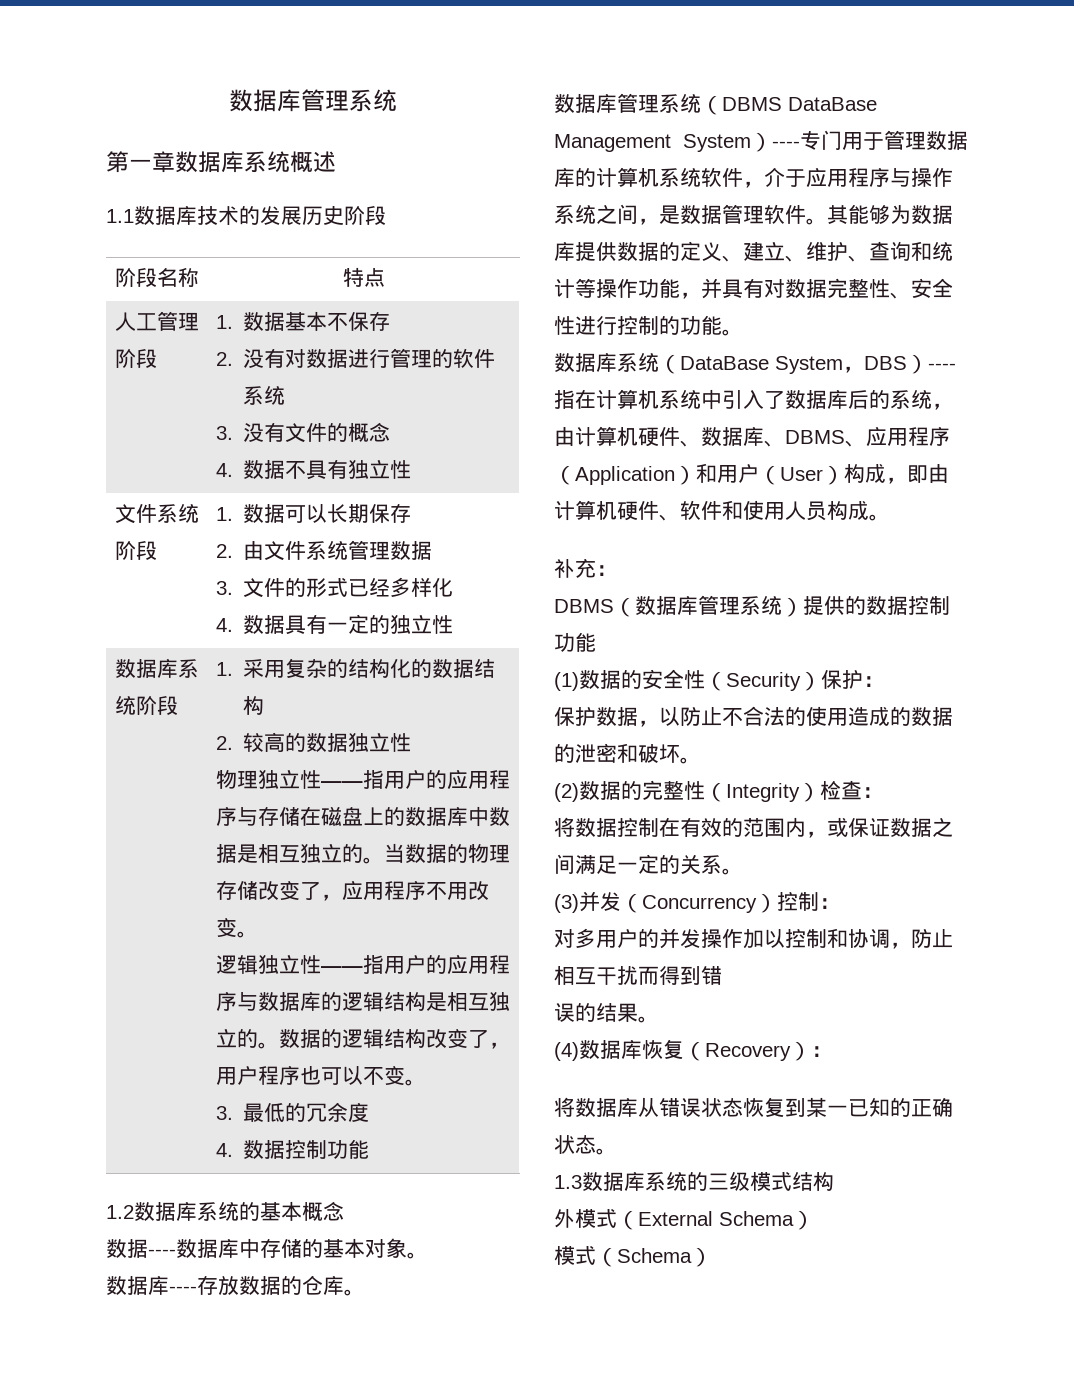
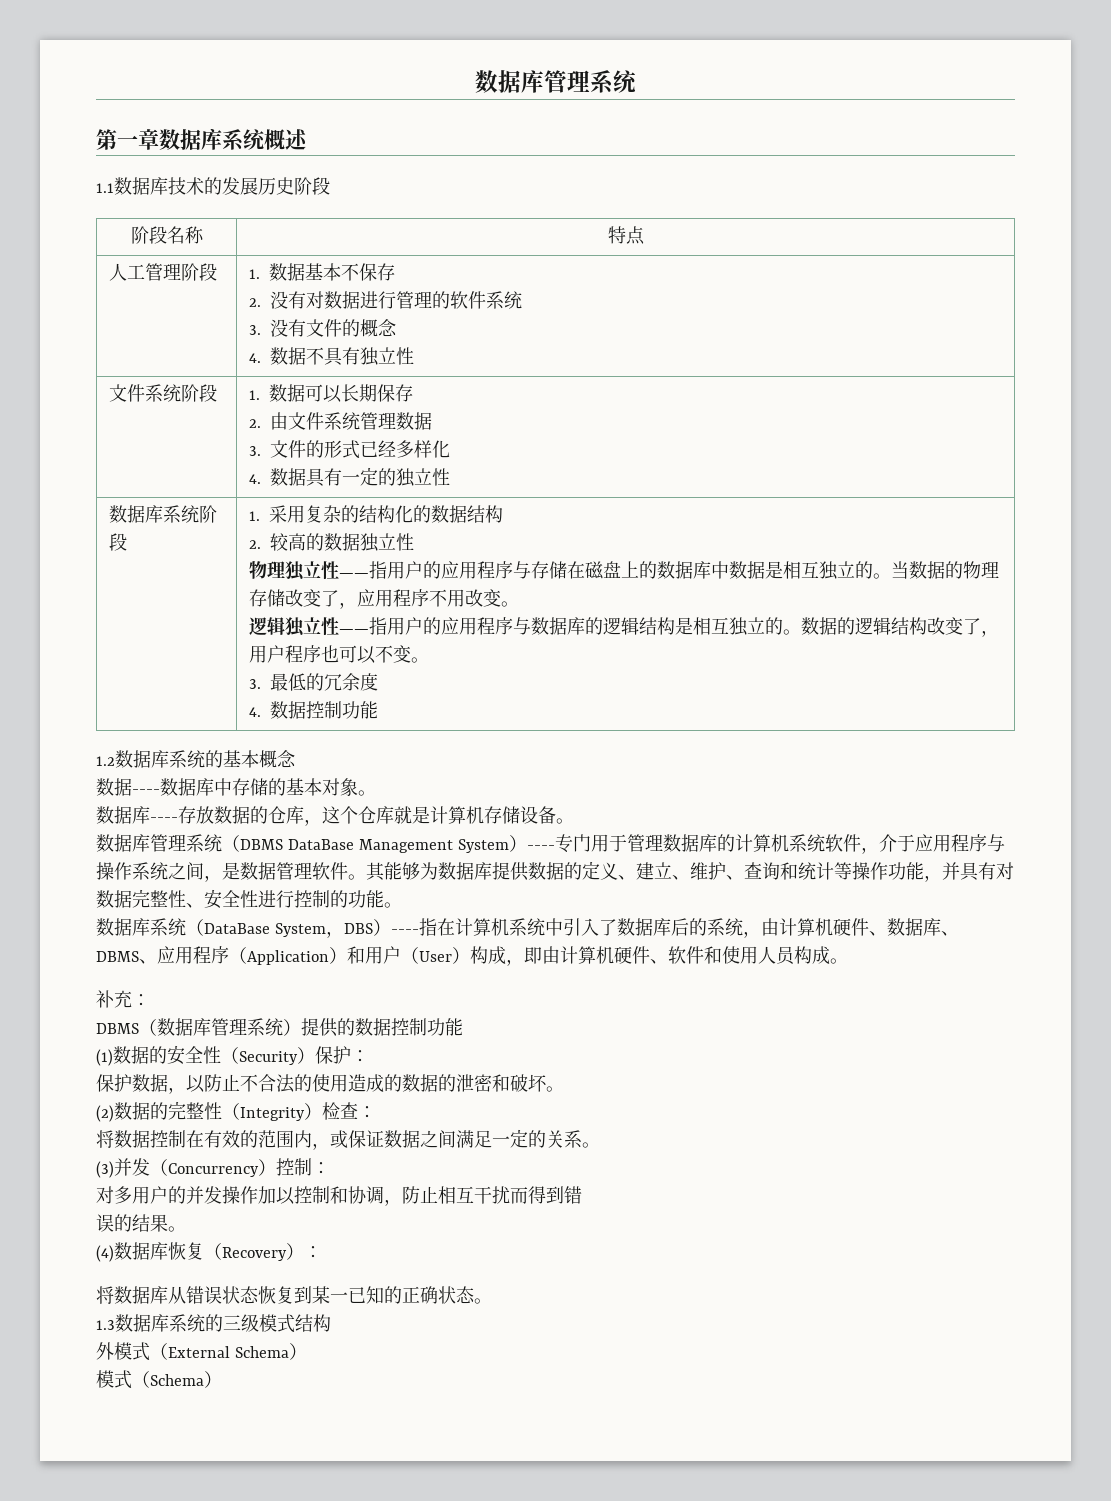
- 数据库----存放数据的仓库。
+ 数据库----存放数据的仓库，这个仓库就是计算机存储设备。

